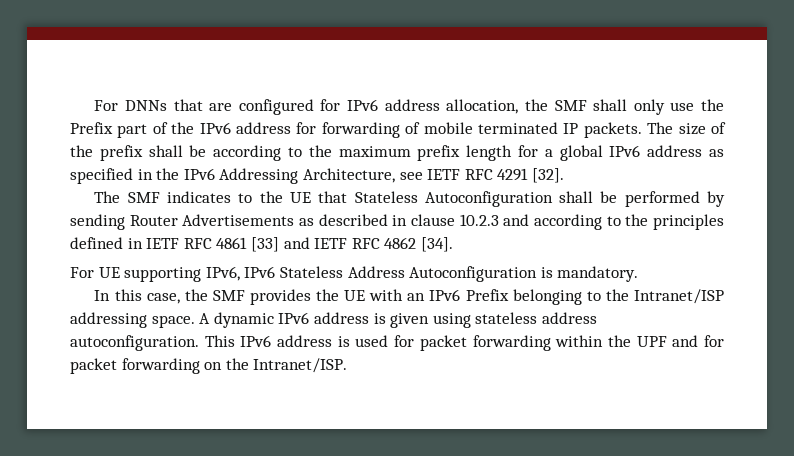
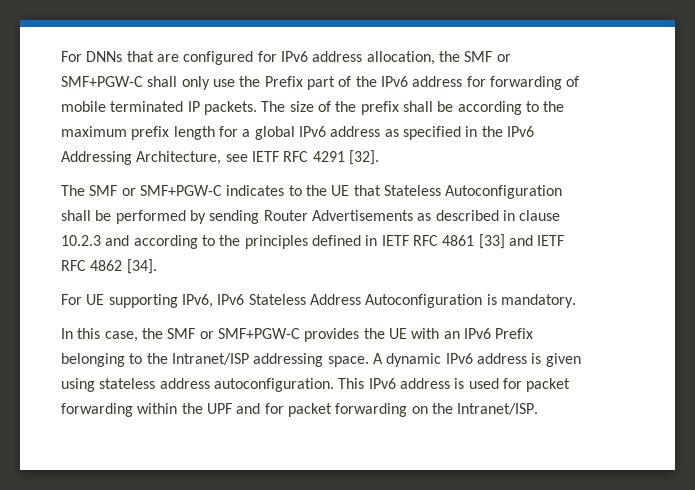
- For DNNs that are configured for IPv6 address allocation, the SMF shall only use the Prefix part of the IPv6 address for forwarding of mobile terminated IP packets.
+ For DNNs that are configured for IPv6 address allocation, the SMF or SMF+PGW-C shall only use the Prefix part of the IPv6 address for forwarding of mobile terminated IP packets.
- The SMF indicates to the UE that Stateless Autoconfiguration shall be performed by sending Router Advertisements as described in clause 10.2.3 and according to the principles defined in IETF RFC 4861 [33] and IETF RFC 4862 [34].
+ The SMF or SMF+PGW-C indicates to the UE that Stateless Autoconfiguration shall be performed by sending Router Advertisements as described in clause 10.2.3 and according to the principles defined in IETF RFC 4861 [33] and IETF RFC 4862 [34].
- In this case, the SMF provides the UE with an IPv6 Prefix belonging to the Intranet/ISP addressing space.
+ In this case, the SMF or SMF+PGW-C provides the UE with an IPv6 Prefix belonging to the Intranet/ISP addressing space.

